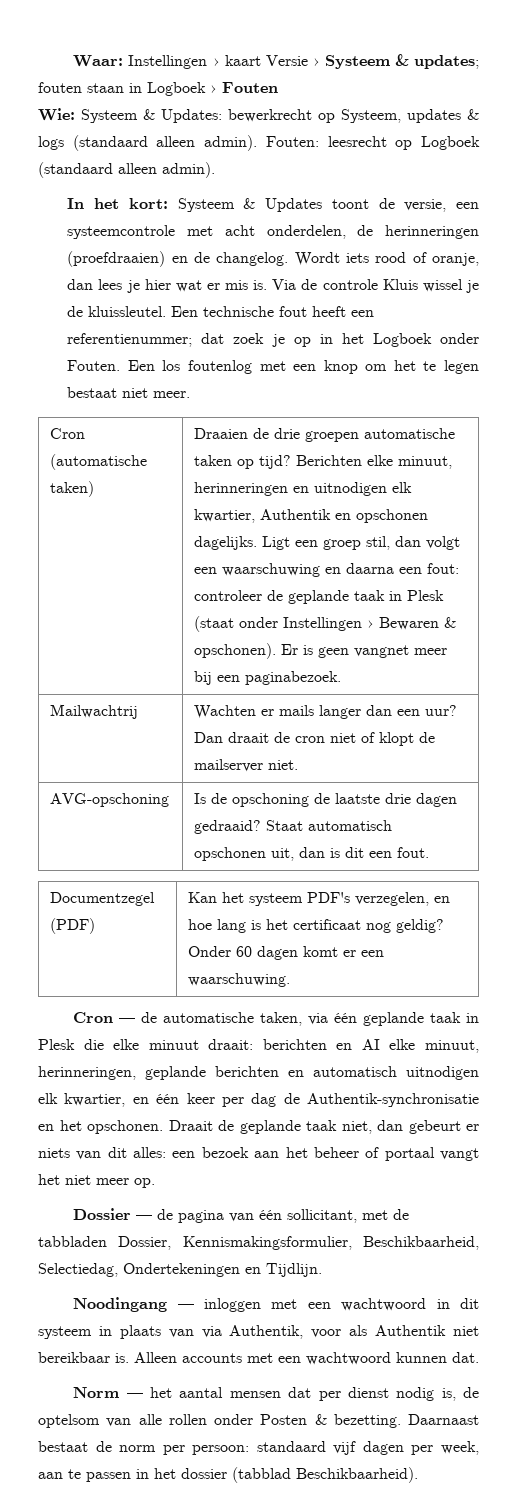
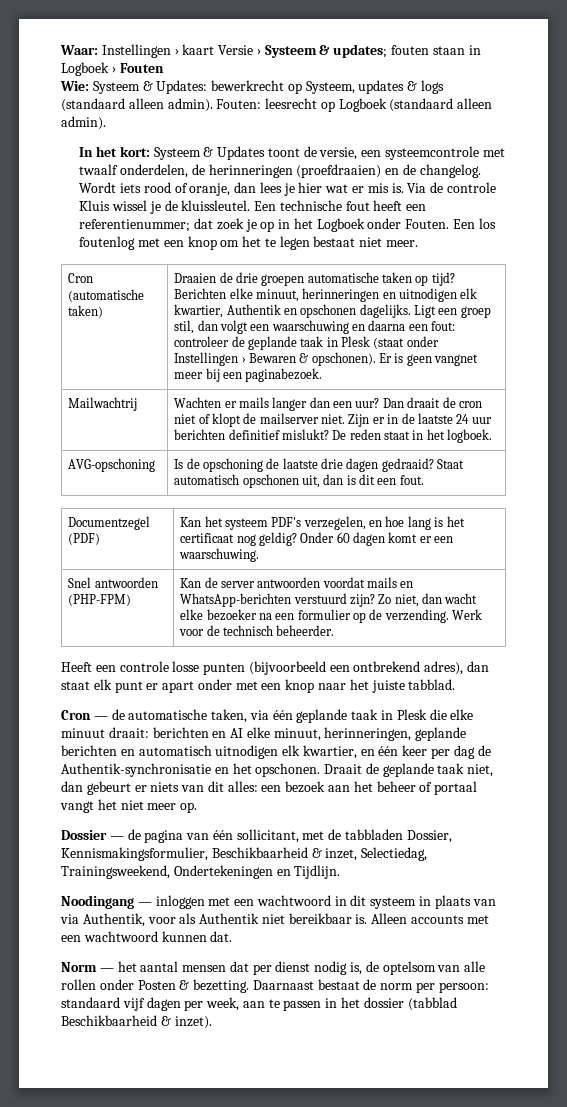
- In het kort: Systeem & Updates toont de versie, een systeemcontrole met acht onderdelen, de herinneringen (proefdraaien) en de changelog.
+ In het kort: Systeem & Updates toont de versie, een systeemcontrole met twaalf onderdelen, de herinneringen (proefdraaien) en de changelog.
- Mailwachtrij | Wachten er mails langer dan een uur? Dan draait de cron niet of klopt de mailserver niet.
+ Mailwachtrij | Wachten er mails langer dan een uur? Dan draait de cron niet of klopt de mailserver niet. Zijn er in de laatste 24 uur berichten definitief mislukt? De reden staat in het logboek.
+ Snel antwoorden (PHP-FPM) | Kan de server antwoorden voordat mails en WhatsApp-berichten verstuurd zijn? Zo niet, dan wacht elke bezoeker na een formulier op de verzending. Werk voor de technisch beheerder.
+ Heeft een controle losse punten (bijvoorbeeld een ontbrekend adres), dan staat elk punt er apart onder met een knop naar het juiste tabblad.
- Dossier — de pagina van één sollicitant, met de tabbladen Dossier, Kennismakingsformulier, Beschikbaarheid, Selectiedag, Ondertekeningen en Tijdlijn.
+ Dossier — de pagina van één sollicitant, met de tabbladen Dossier, Kennismakingsformulier, Beschikbaarheid & inzet, Selectiedag, Trainingsweekend, Ondertekeningen en Tijdlijn.
- Daarnaast bestaat de norm per persoon: standaard vijf dagen per week, aan te passen in het dossier (tabblad Beschikbaarheid).
+ Daarnaast bestaat de norm per persoon: standaard vijf dagen per week, aan te passen in het dossier (tabblad Beschikbaarheid & inzet).

